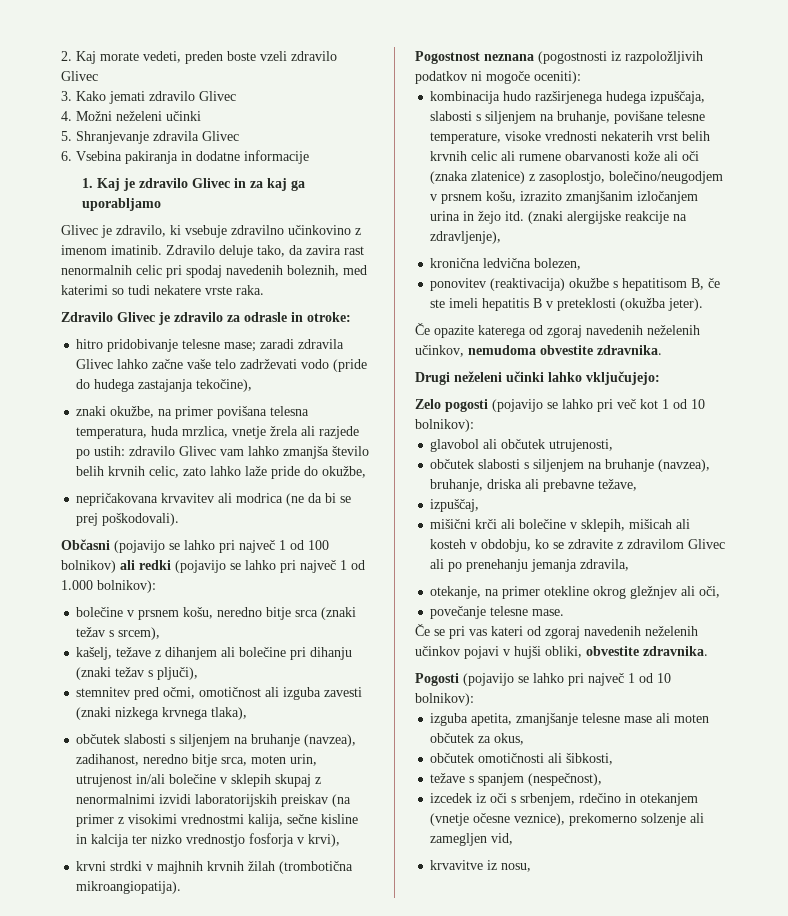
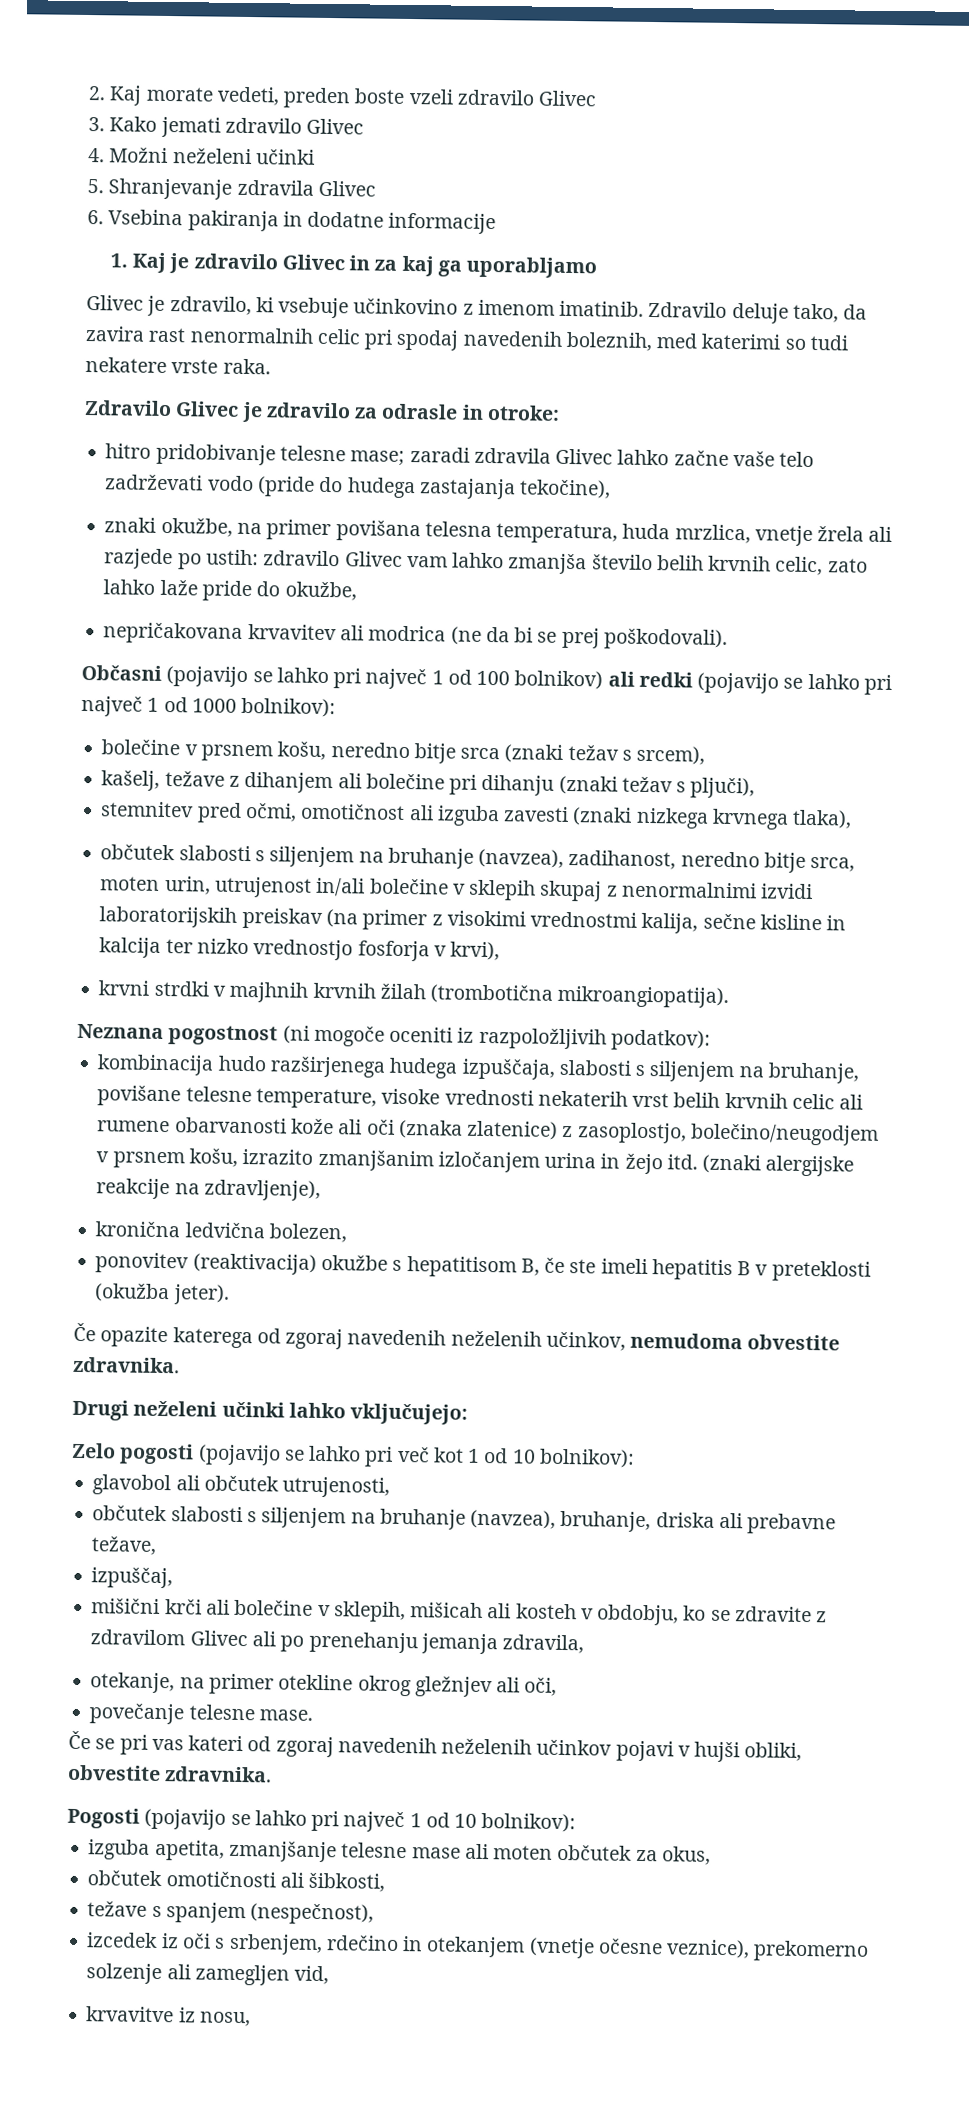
- Glivec je zdravilo, ki vsebuje zdravilno učinkovino z imenom imatinib.
+ Glivec je zdravilo, ki vsebuje učinkovino z imenom imatinib.
- Občasni (pojavijo se lahko pri največ 1 od 100 bolnikov) ali redki (pojavijo se lahko pri največ 1 od 1.000 bolnikov):
+ Občasni (pojavijo se lahko pri največ 1 od 100 bolnikov) ali redki (pojavijo se lahko pri največ 1 od 1000 bolnikov):
- Pogostnost neznana (pogostnosti iz razpoložljivih podatkov ni mogoče oceniti):
+ Neznana pogostnost (ni mogoče oceniti iz razpoložljivih podatkov):

